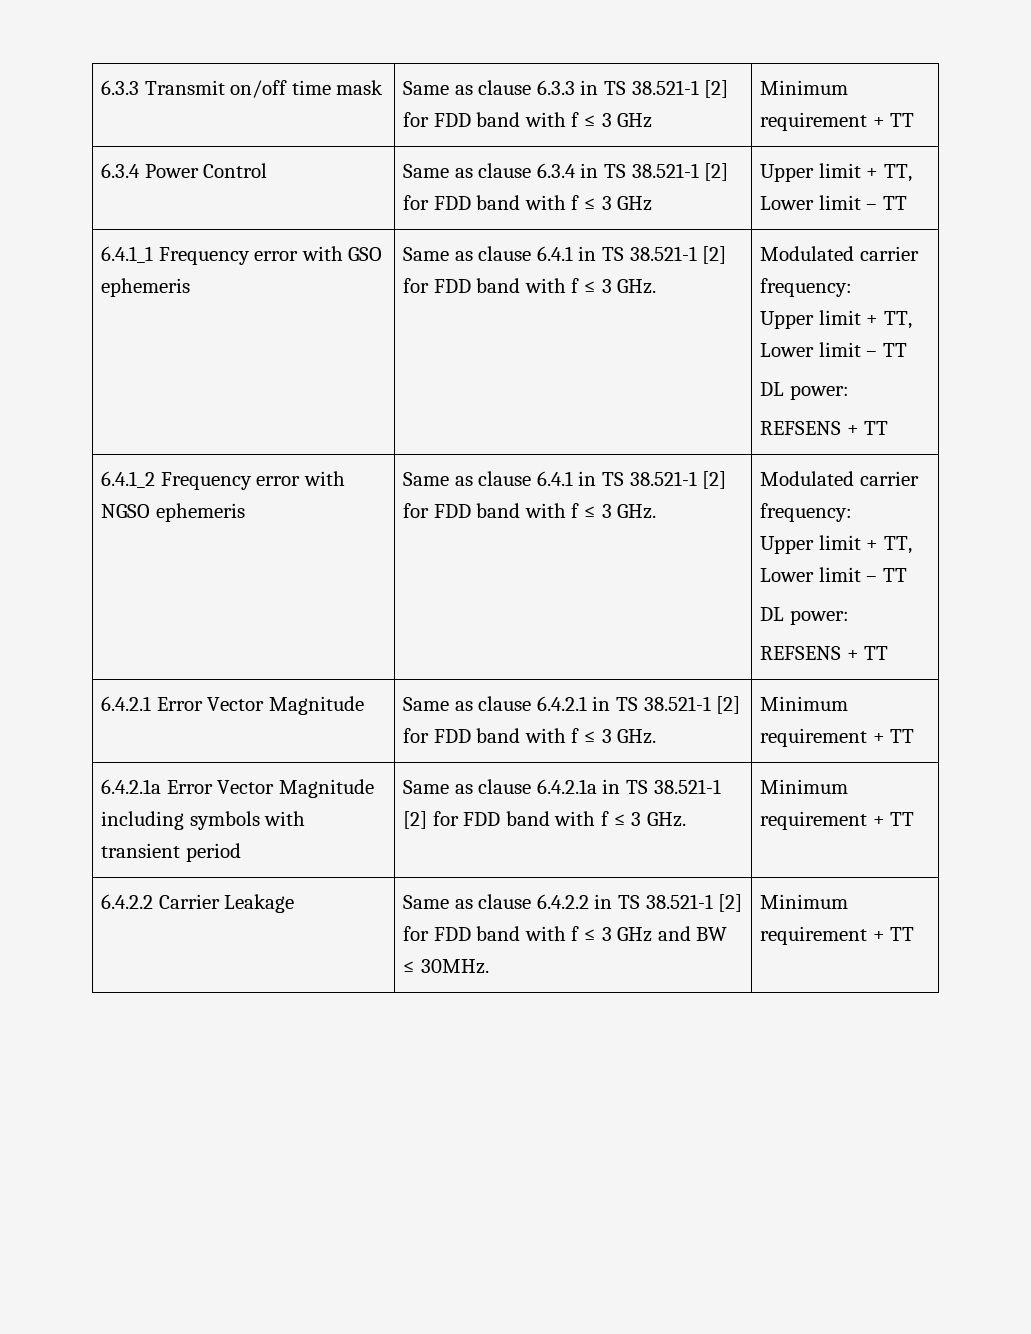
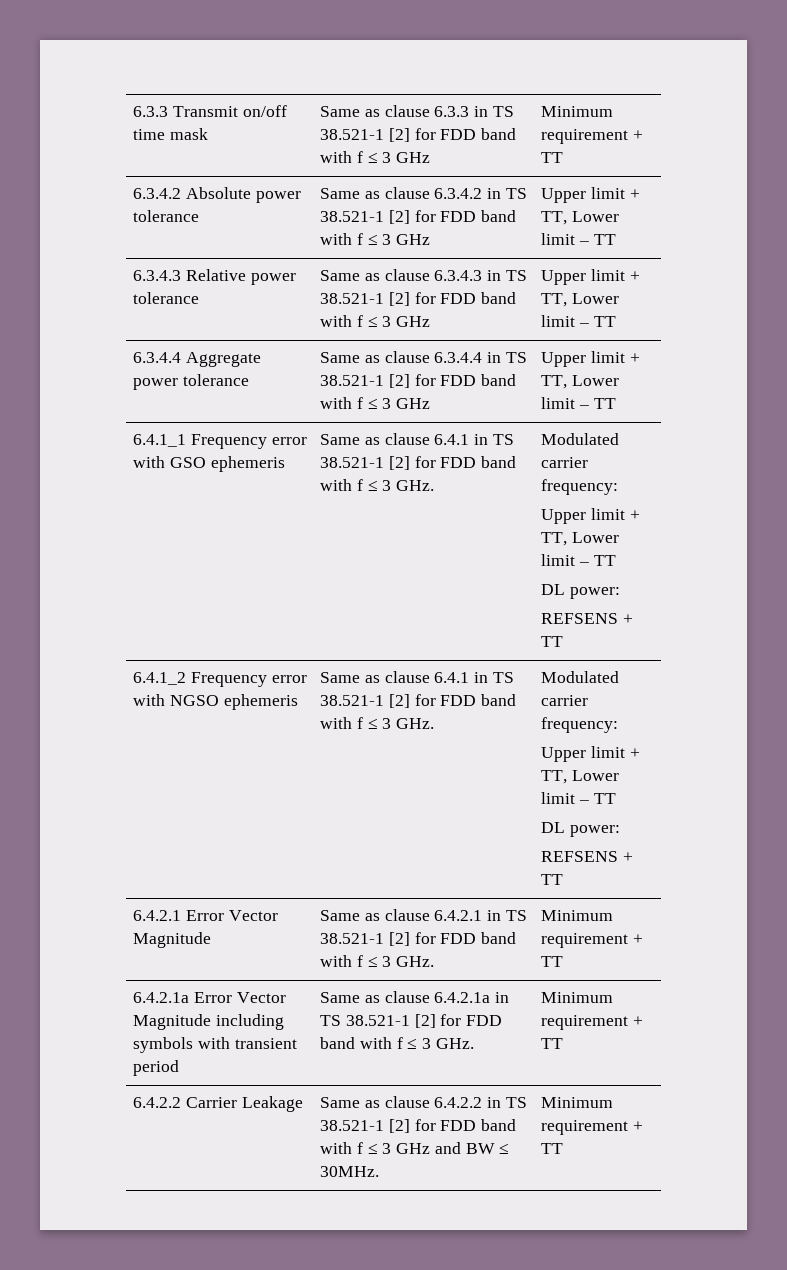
- 6.3.4 Power Control | Same as clause 6.3.4 in TS 38.521-1 [2] for FDD band with f ≤ 3 GHz | Upper limit + TT, Lower limit – TT
+ 6.3.4.2 Absolute power tolerance | Same as clause 6.3.4.2 in TS 38.521-1 [2] for FDD band with f ≤ 3 GHz | Upper limit + TT, Lower limit – TT
+ 6.3.4.3 Relative power tolerance | Same as clause 6.3.4.3 in TS 38.521-1 [2] for FDD band with f ≤ 3 GHz | Upper limit + TT, Lower limit – TT
+ 6.3.4.4 Aggregate power tolerance | Same as clause 6.3.4.4 in TS 38.521-1 [2] for FDD band with f ≤ 3 GHz | Upper limit + TT, Lower limit – TT

